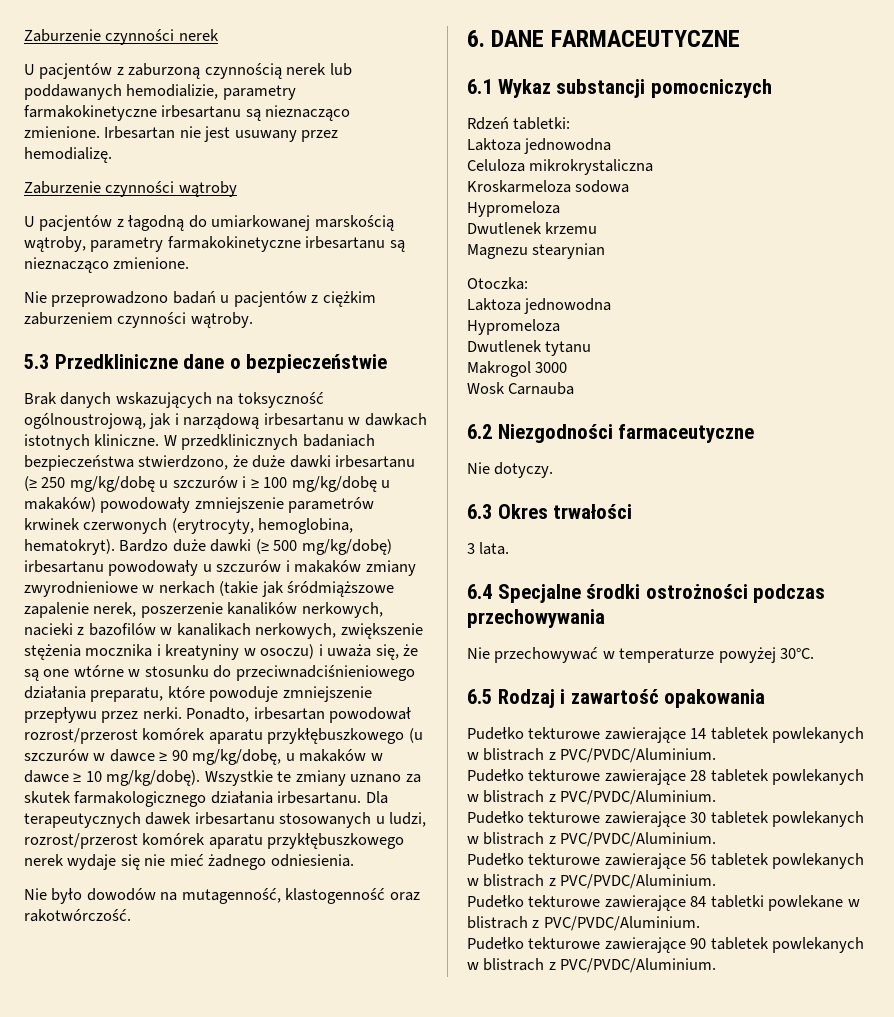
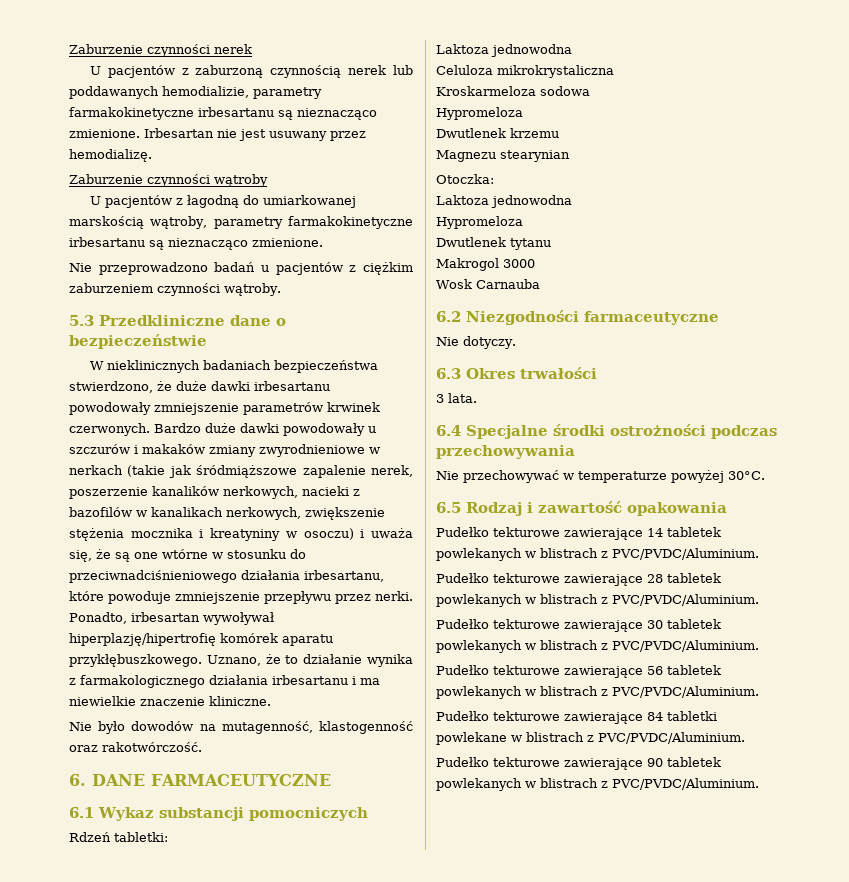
- Brak danych wskazujących na toksyczność ogólnoustrojową, jak i narządową irbesartanu w dawkach istotnych kliniczne. W przedklinicznych badaniach bezpieczeństwa stwierdzono, że duże dawki irbesartanu (≥ 250 mg/kg/dobę u szczurów i ≥ 100 mg/kg/dobę u makaków) powodowały zmniejszenie parametrów krwinek czerwonych (erytrocyty, hemoglobina, hematokryt). Bardzo duże dawki (≥ 500 mg/kg/dobę) irbesartanu powodowały u szczurów i makaków zmiany zwyrodnieniowe w nerkach (takie jak śródmiąższowe zapalenie nerek, poszerzenie kanalików nerkowych, nacieki z bazofilów w kanalikach nerkowych, zwiększenie stężenia mocznika i kreatyniny w osoczu) i uważa się, że są one wtórne w stosunku do przeciwnadciśnieniowego działania preparatu, które powoduje zmniejszenie przepływu przez nerki.
+ W nieklinicznych badaniach bezpieczeństwa stwierdzono, że duże dawki irbesartanu powodowały zmniejszenie parametrów krwinek czerwonych. Bardzo duże dawki powodowały u szczurów i makaków zmiany zwyrodnieniowe w nerkach (takie jak śródmiąższowe zapalenie nerek, poszerzenie kanalików nerkowych, nacieki z bazofilów w kanalikach nerkowych, zwiększenie stężenia mocznika i kreatyniny w osoczu) i uważa się, że są one wtórne w stosunku do przeciwnadciśnieniowego działania irbesartanu, które powoduje zmniejszenie przepływu przez nerki.
- Ponadto, irbesartan powodował rozrost/przerost komórek aparatu przykłębuszkowego (u szczurów w dawce ≥ 90 mg/kg/dobę, u makaków w dawce ≥ 10 mg/kg/dobę). Wszystkie te zmiany uznano za skutek farmakologicznego działania irbesartanu. Dla terapeutycznych dawek irbesartanu stosowanych u ludzi, rozrost/przerost komórek aparatu przykłębuszkowego nerek wydaje się nie mieć żadnego odniesienia.
+ Ponadto, irbesartan wywoływał hiperplazję/hipertrofię komórek aparatu przykłębuszkowego. Uznano, że to działanie wynika z farmakologicznego działania irbesartanu i ma niewielkie znaczenie kliniczne.

